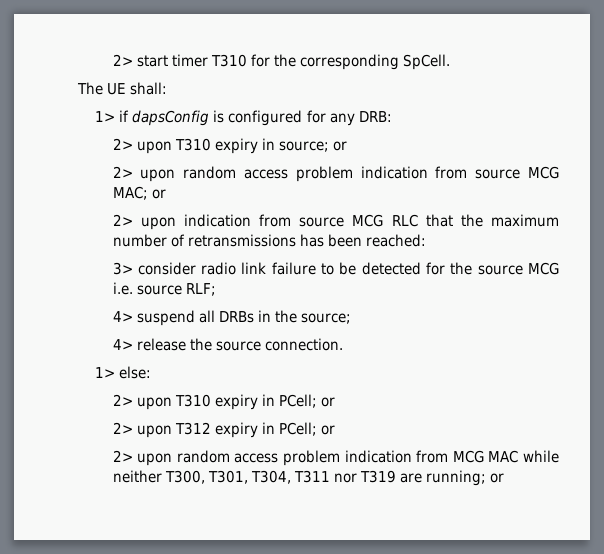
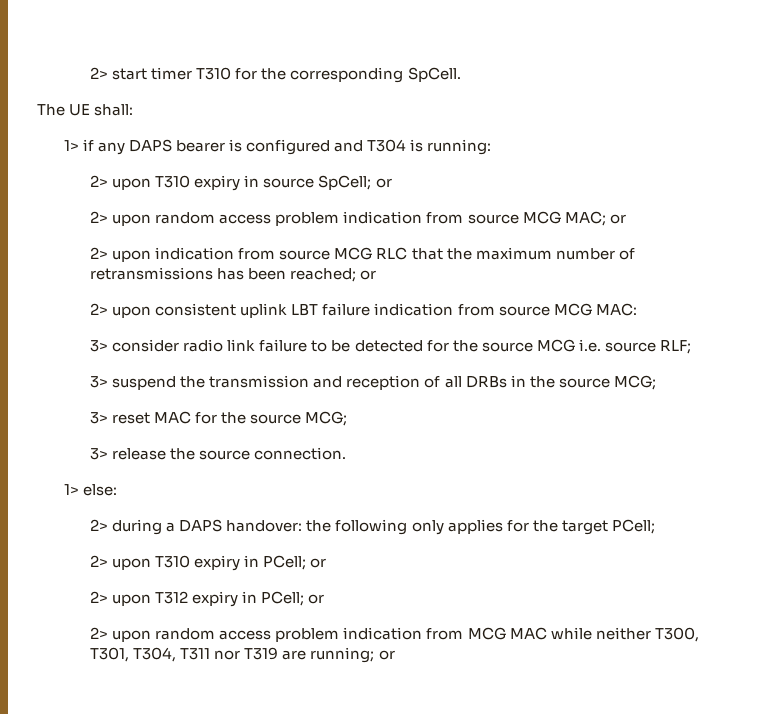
- 1> if dapsConfig is configured for any DRB:
- 2> upon T310 expiry in source; or
+ 1> if any DAPS bearer is configured and T304 is running:
+ 2> upon T310 expiry in source SpCell; or
- 2> upon indication from source MCG RLC that the maximum number of retransmissions has been reached:
+ 2> upon indication from source MCG RLC that the maximum number of retransmissions has been reached; or
+ 2> upon consistent uplink LBT failure indication from source MCG MAC:
- 4> suspend all DRBs in the source;
- 4> release the source connection.
+ 3> suspend the transmission and reception of all DRBs in the source MCG;
+ 3> reset MAC for the source MCG;
+ 3> release the source connection.
+ 2> during a DAPS handover: the following only applies for the target PCell;

